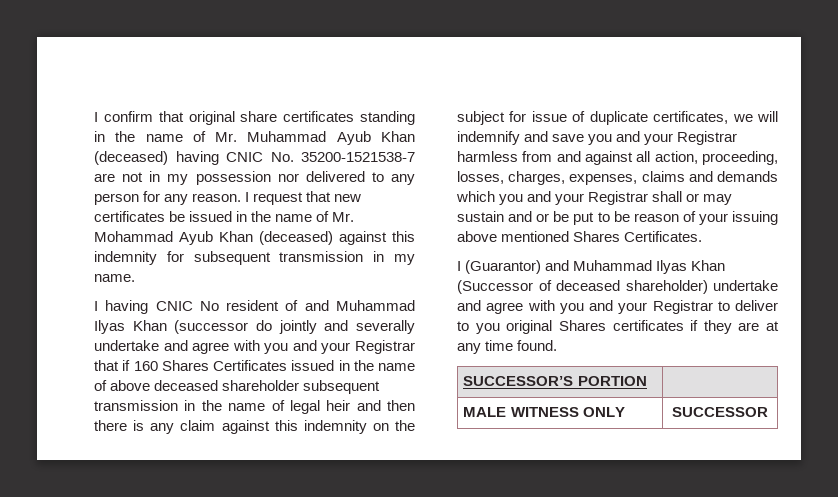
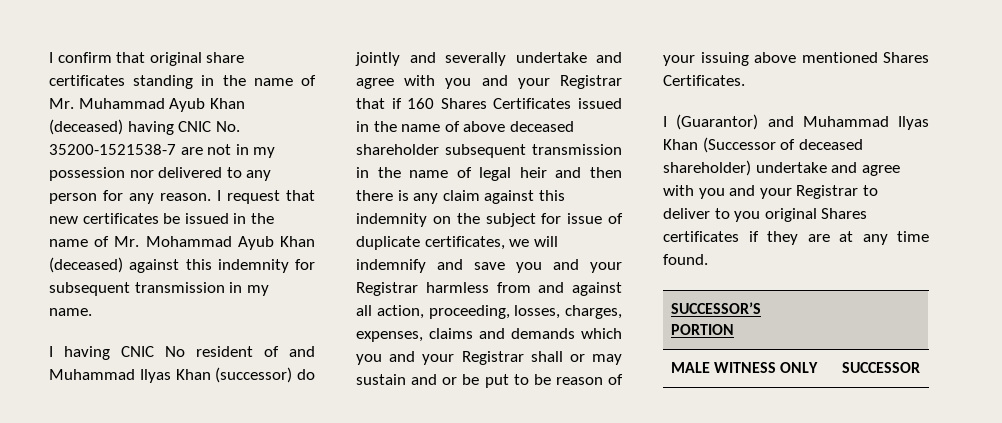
- I having CNIC No resident of and Muhammad Ilyas Khan (successor do jointly and severally undertake and agree with you and your Registrar that if 160 Shares Certificates issued in the name of above deceased shareholder subsequent transmission in the name of legal heir and then there is any claim against this indemnity on the subject for issue of duplicate certificates, we will indemnify and save you and your Registrar harmless from and against all action, proceeding, losses, charges, expenses, claims and demands which you and your Registrar shall or may sustain and or be put to be reason of your issuing above mentioned Shares Certificates.
+ I having CNIC No resident of and Muhammad Ilyas Khan (successor) do jointly and severally undertake and agree with you and your Registrar that if 160 Shares Certificates issued in the name of above deceased shareholder subsequent transmission in the name of legal heir and then there is any claim against this indemnity on the subject for issue of duplicate certificates, we will indemnify and save you and your Registrar harmless from and against all action, proceeding, losses, charges, expenses, claims and demands which you and your Registrar shall or may sustain and or be put to be reason of your issuing above mentioned Shares Certificates.

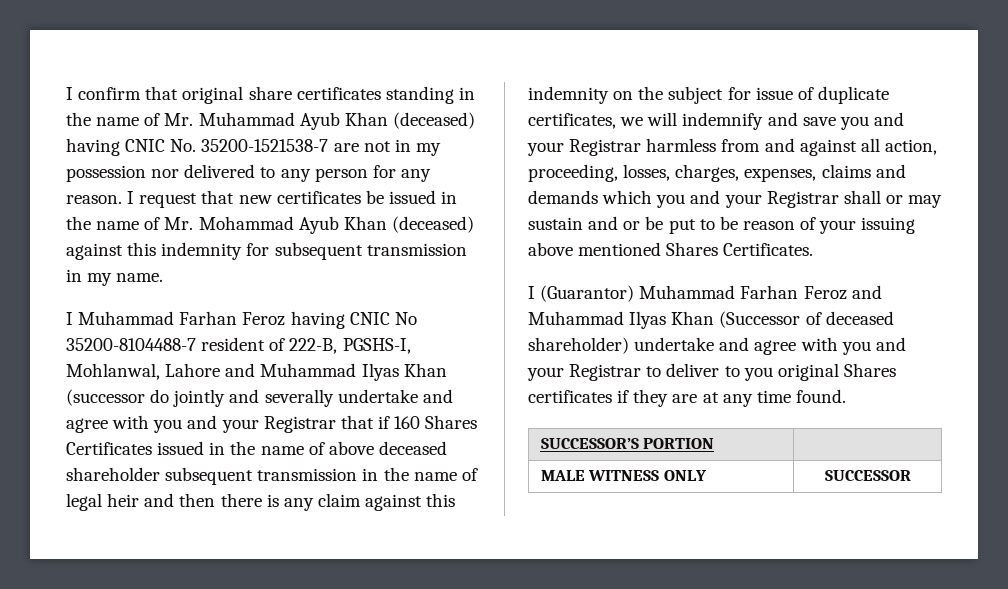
- I having CNIC No resident of and Muhammad Ilyas Khan (successor) do jointly and severally undertake and agree with you and your Registrar that if 160 Shares Certificates issued in the name of above deceased shareholder subsequent transmission in the name of legal heir and then there is any claim against this indemnity on the subject for issue of duplicate certificates, we will indemnify and save you and your Registrar harmless from and against all action, proceeding, losses, charges, expenses, claims and demands which you and your Registrar shall or may sustain and or be put to be reason of your issuing above mentioned Shares Certificates.
+ I Muhammad Farhan Feroz having CNIC No 35200-8104488-7 resident of 222-B, PGSHS-I, Mohlanwal, Lahore and Muhammad Ilyas Khan (successor do jointly and severally undertake and agree with you and your Registrar that if 160 Shares Certificates issued in the name of above deceased shareholder subsequent transmission in the name of legal heir and then there is any claim against this indemnity on the subject for issue of duplicate certificates, we will indemnify and save you and your Registrar harmless from and against all action, proceeding, losses, charges, expenses, claims and demands which you and your Registrar shall or may sustain and or be put to be reason of your issuing above mentioned Shares Certificates.
- I (Guarantor) and Muhammad Ilyas Khan (Successor of deceased shareholder) undertake and agree with you and your Registrar to deliver to you original Shares certificates if they are at any time found.
+ I (Guarantor) Muhammad Farhan Feroz and Muhammad Ilyas Khan (Successor of deceased shareholder) undertake and agree with you and your Registrar to deliver to you original Shares certificates if they are at any time found.

